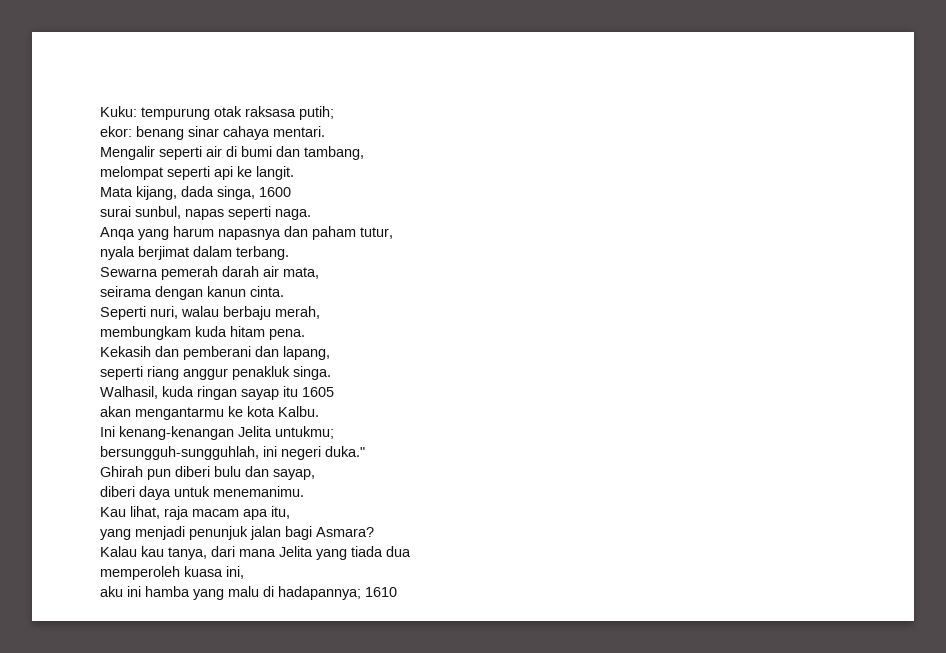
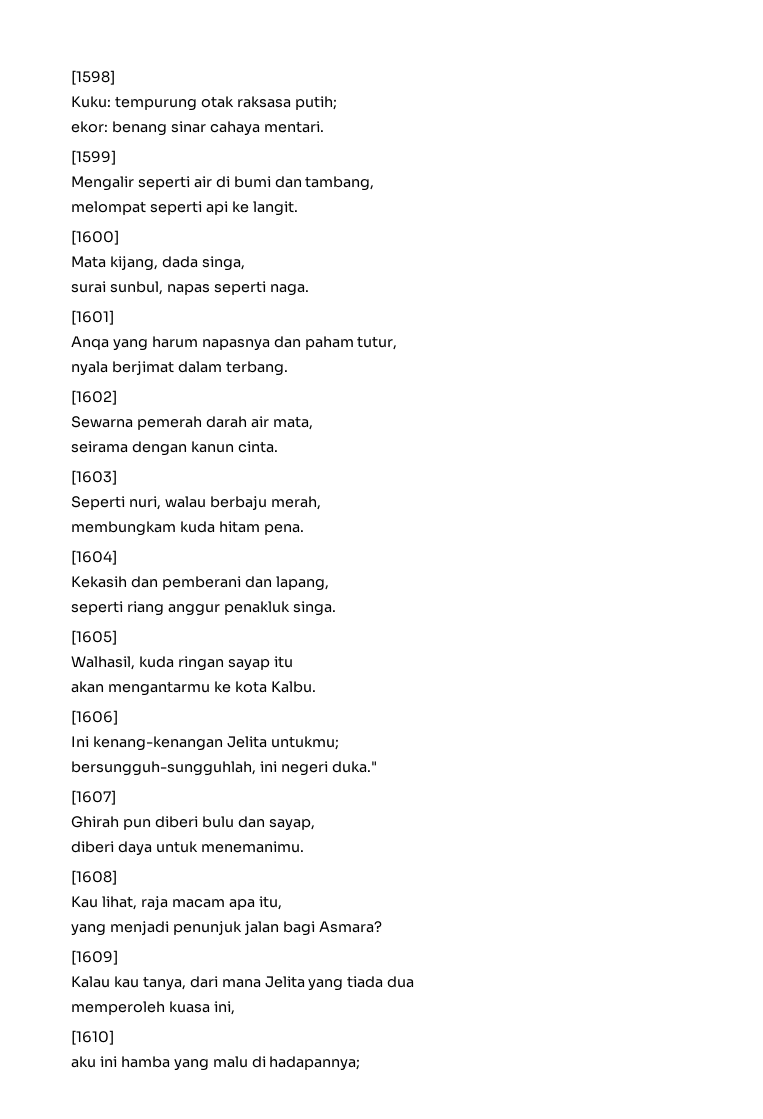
+ [1598]
+ [1599]
+ [1600]
- Mata kijang, dada singa, 1600
+ Mata kijang, dada singa,
+ [1601]
+ [1602]
+ [1603]
+ [1604]
+ [1605]
- Walhasil, kuda ringan sayap itu 1605
+ Walhasil, kuda ringan sayap itu
+ [1606]
+ [1607]
+ [1608]
+ [1609]
+ [1610]
- aku ini hamba yang malu di hadapannya; 1610
+ aku ini hamba yang malu di hadapannya;

